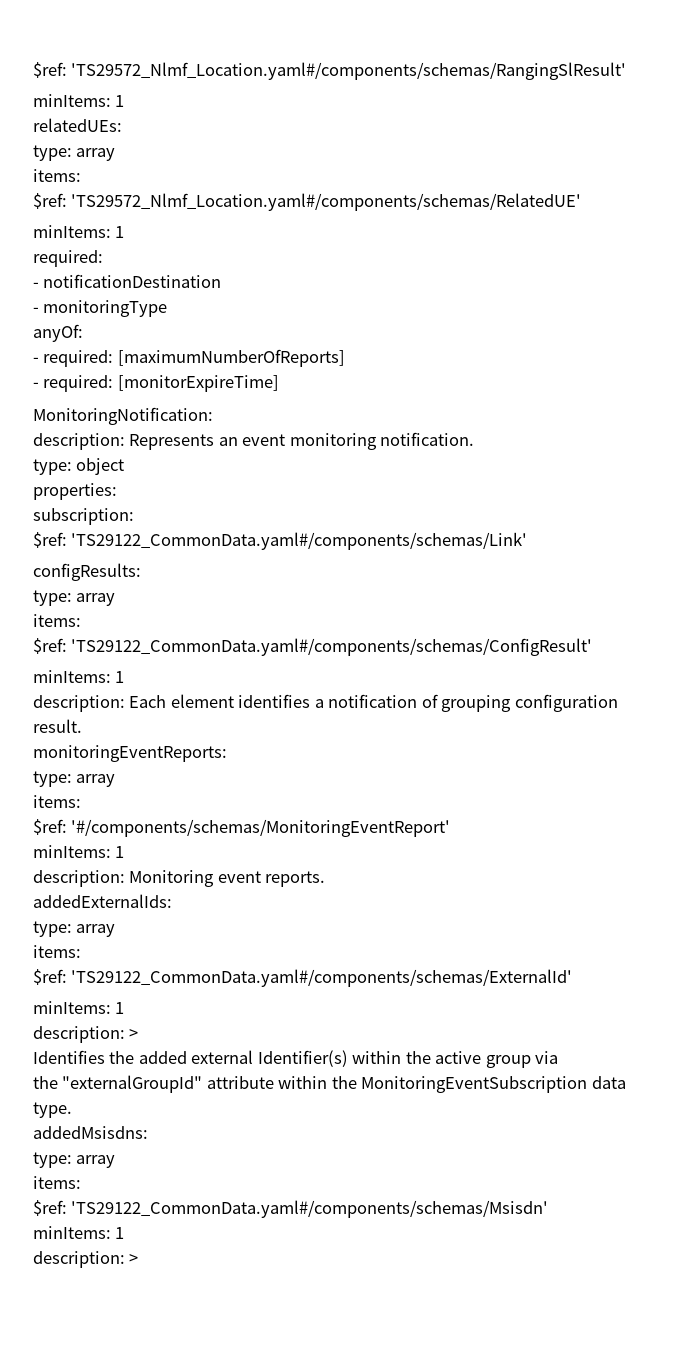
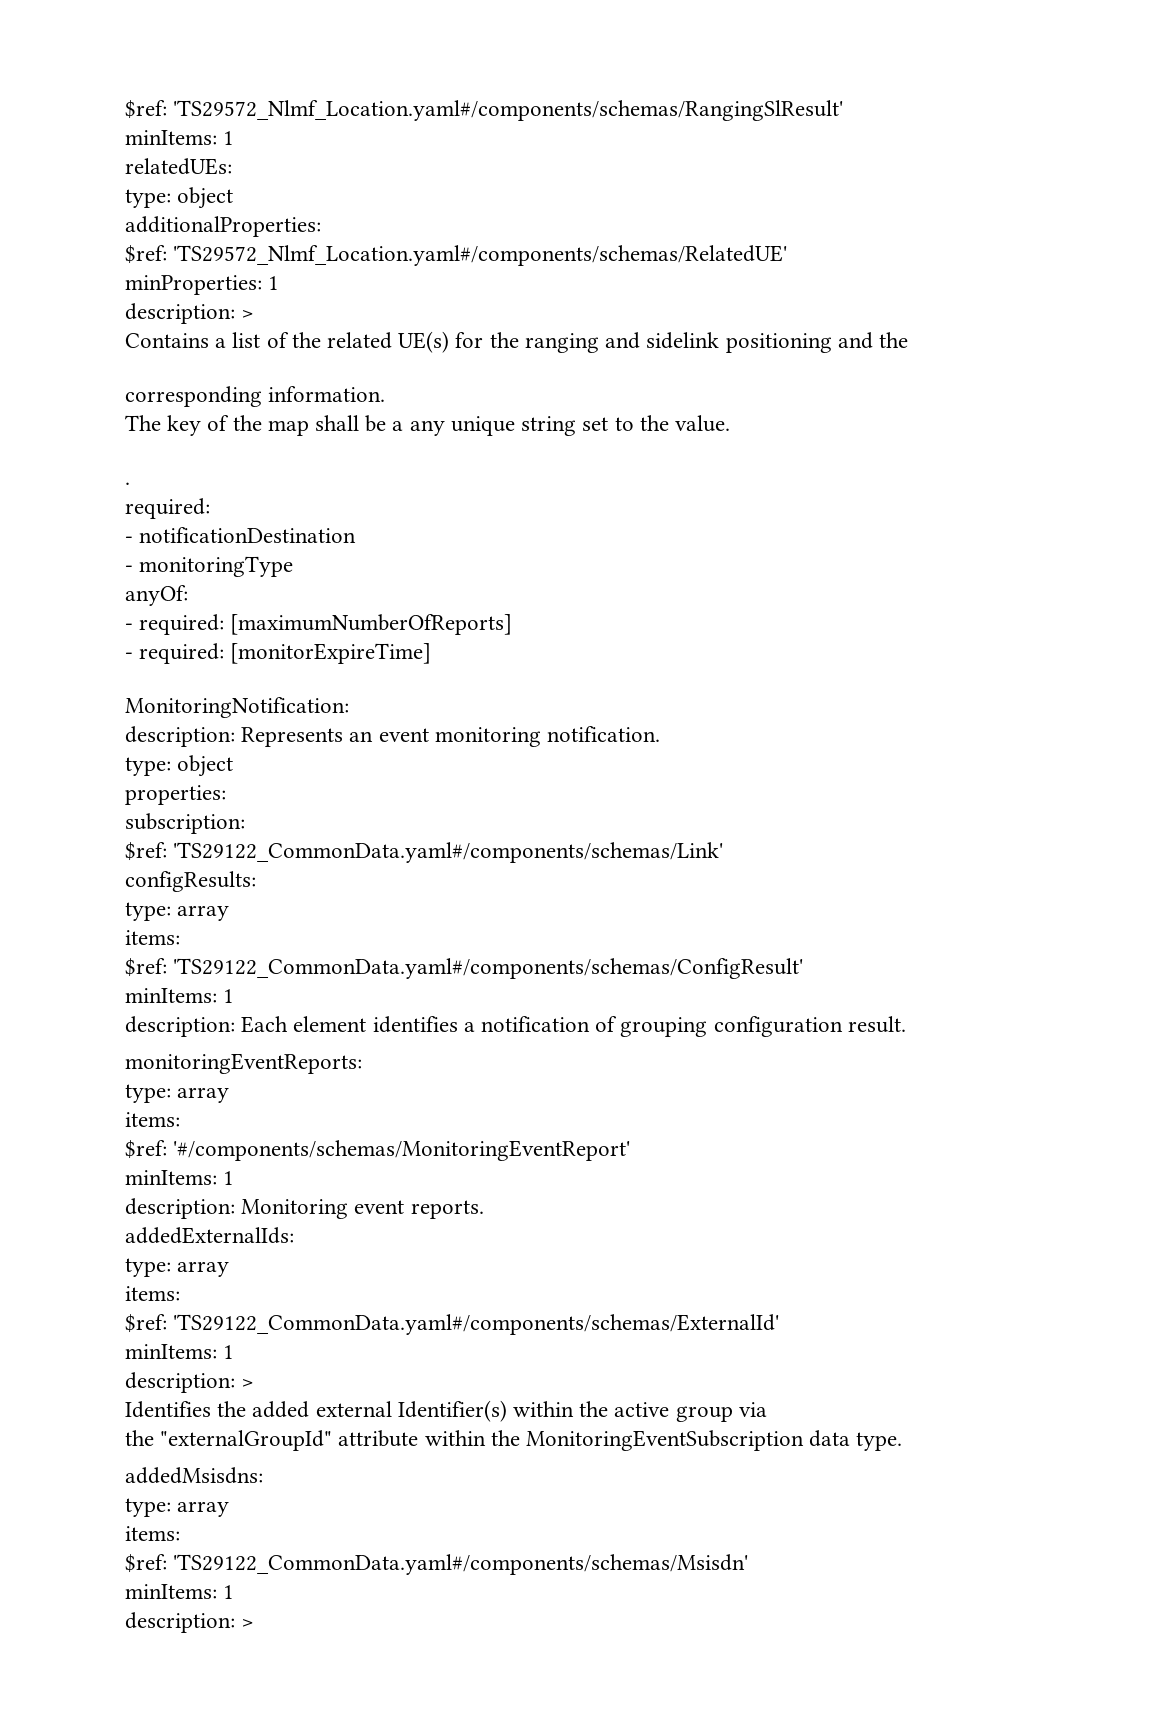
  relatedUEs:
- type: array
- items:
+ type: object
+ additionalProperties:
  $ref: 'TS29572_Nlmf_Location.yaml#/components/schemas/RelatedUE'
- minItems: 1
+ minProperties: 1
+ description: >
+ Contains a list of the related UE(s) for the ranging and sidelink positioning and the
+ corresponding information.
+ The key of the map shall be a any unique string set to the value.
+ .

